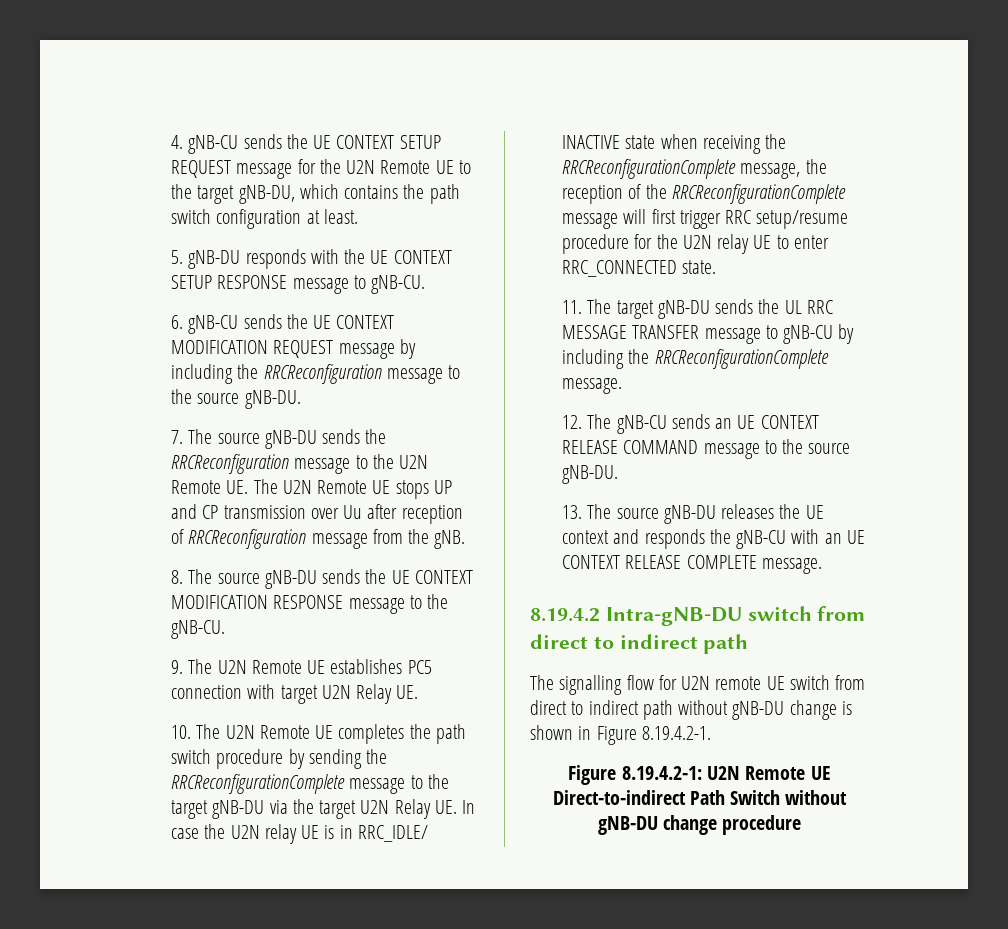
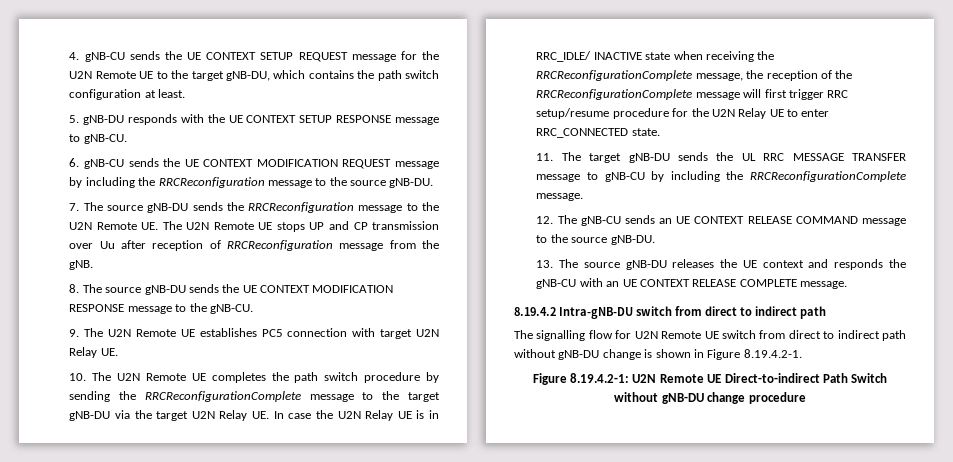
- 10. The U2N Remote UE completes the path switch procedure by sending the RRCReconfigurationComplete message to the target gNB-DU via the target U2N Relay UE. In case the U2N relay UE is in RRC_IDLE/ INACTIVE state when receiving the RRCReconfigurationComplete message, the reception of the RRCReconfigurationComplete message will first trigger RRC setup/resume procedure for the U2N relay UE to enter RRC_CONNECTED state.
+ 10. The U2N Remote UE completes the path switch procedure by sending the RRCReconfigurationComplete message to the target gNB-DU via the target U2N Relay UE. In case the U2N Relay UE is in RRC_IDLE/ INACTIVE state when receiving the RRCReconfigurationComplete message, the reception of the RRCReconfigurationComplete message will first trigger RRC setup/resume procedure for the U2N Relay UE to enter RRC_CONNECTED state.
- The signalling flow for U2N remote UE switch from direct to indirect path without gNB-DU change is shown in Figure 8.19.4.2-1.
+ The signalling flow for U2N Remote UE switch from direct to indirect path without gNB-DU change is shown in Figure 8.19.4.2-1.

